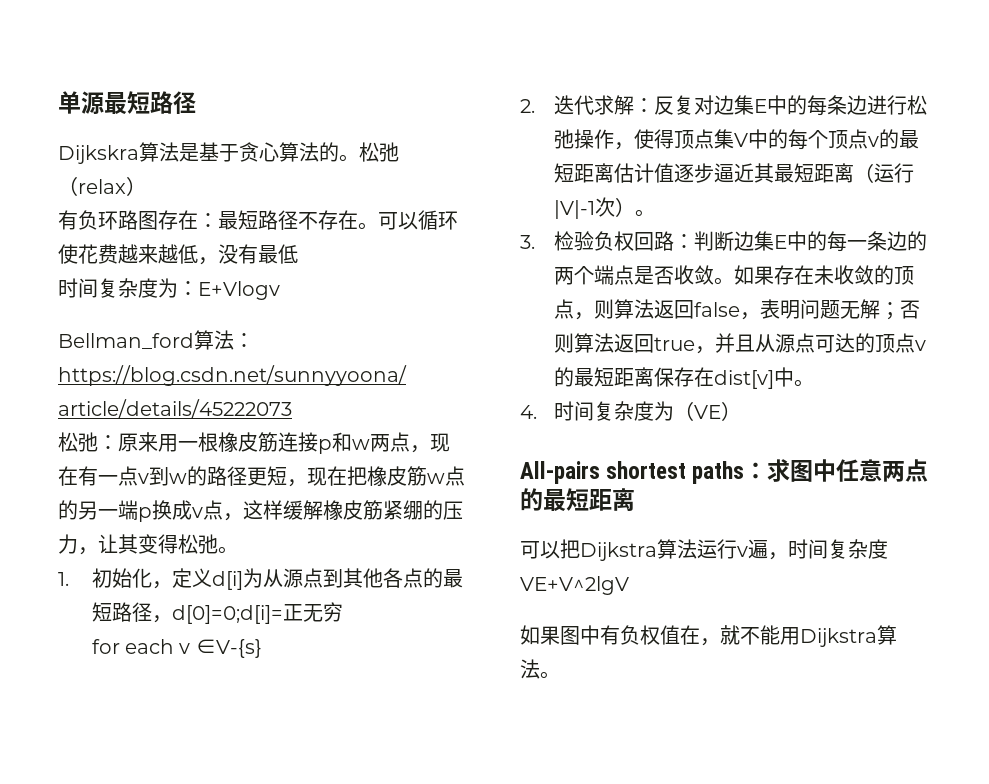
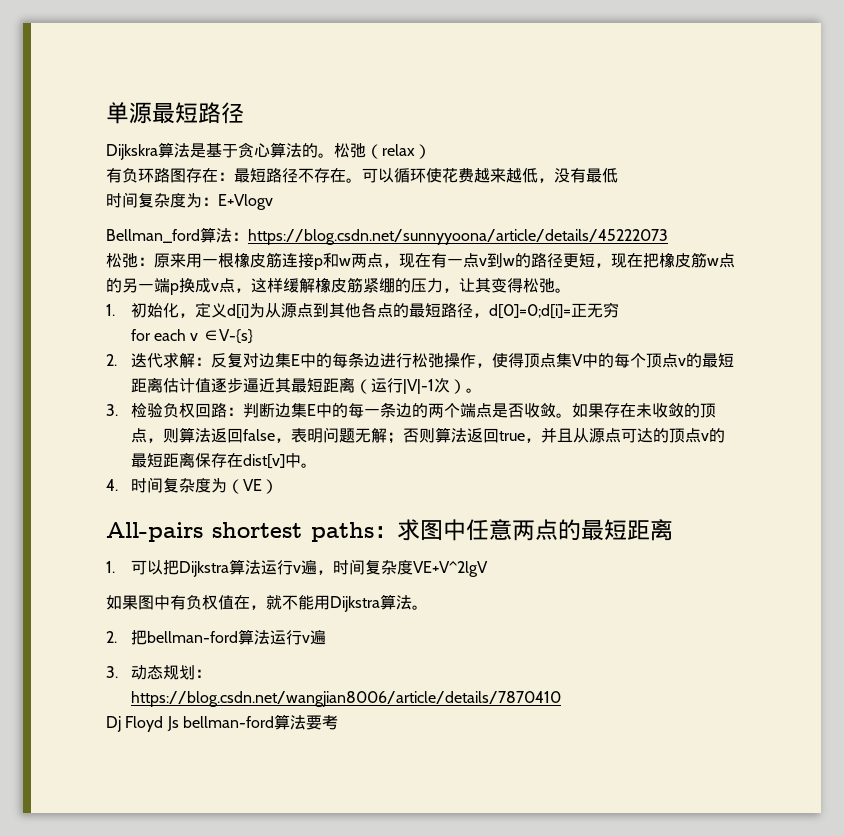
- 可以把Dijkstra算法运行v遍，时间复杂度VE+V^2lgV
+ 1.可以把Dijkstra算法运行v遍，时间复杂度VE+V^2lgV
+ 2.把bellman-ford算法运行v遍
+ 3.动态规划：
+ https://blog.csdn.net/wangjian8006/article/details/7870410
+ Dj Floyd Js bellman-ford算法要考

